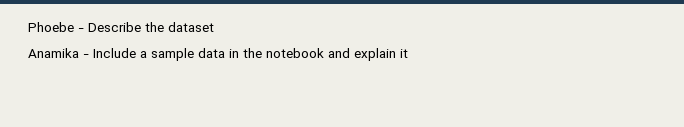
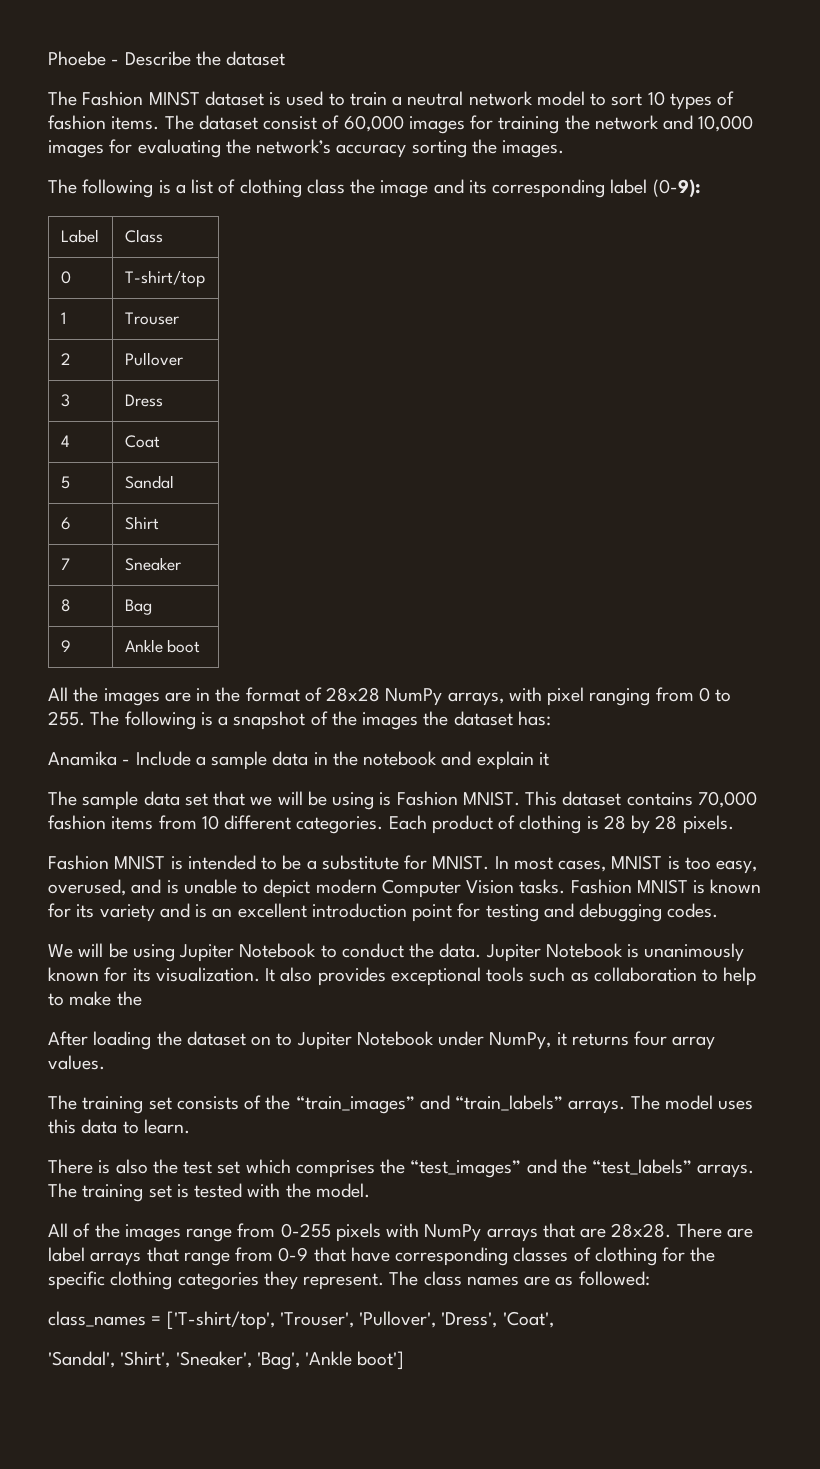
+ The Fashion MINST dataset is used to train a neutral network model to sort 10 types of fashion items. The dataset consist of 60,000 images for training the network and 10,000 images for evaluating the network’s accuracy sorting the images.
+ The following is a list of clothing class the image and its corresponding label (0-9):
+ Label | Class
+ 0 | T-shirt/top
+ 1 | Trouser
+ 2 | Pullover
+ 3 | Dress
+ 4 | Coat
+ 5 | Sandal
+ 6 | Shirt
+ 7 | Sneaker
+ 8 | Bag
+ 9 | Ankle boot
+ All the images are in the format of 28x28 NumPy arrays, with pixel ranging from 0 to 255. The following is a snapshot of the images the dataset has:
+ The sample data set that we will be using is Fashion MNIST. This dataset contains 70,000 fashion items from 10 different categories. Each product of clothing is 28 by 28 pixels.
+ Fashion MNIST is intended to be a substitute for MNIST. In most cases, MNIST is too easy, overused, and is unable to depict modern Computer Vision tasks. Fashion MNIST is known for its variety and is an excellent introduction point for testing and debugging codes.
+ We will be using Jupiter Notebook to conduct the data. Jupiter Notebook is unanimously known for its visualization. It also provides exceptional tools such as collaboration to help to make the
+ After loading the dataset on to Jupiter Notebook under NumPy, it returns four array values.
+ The training set consists of the “train_images” and “train_labels” arrays. The model uses this data to learn.
+ There is also the test set which comprises the “test_images” and the “test_labels” arrays. The training set is tested with the model.
+ All of the images range from 0-255 pixels with NumPy arrays that are 28x28. There are label arrays that range from 0-9 that have corresponding classes of clothing for the specific clothing categories they represent. The class names are as followed:
+ class_names = ['T-shirt/top', 'Trouser', 'Pullover', 'Dress', 'Coat',
+ 'Sandal', 'Shirt', 'Sneaker', 'Bag', 'Ankle boot']

